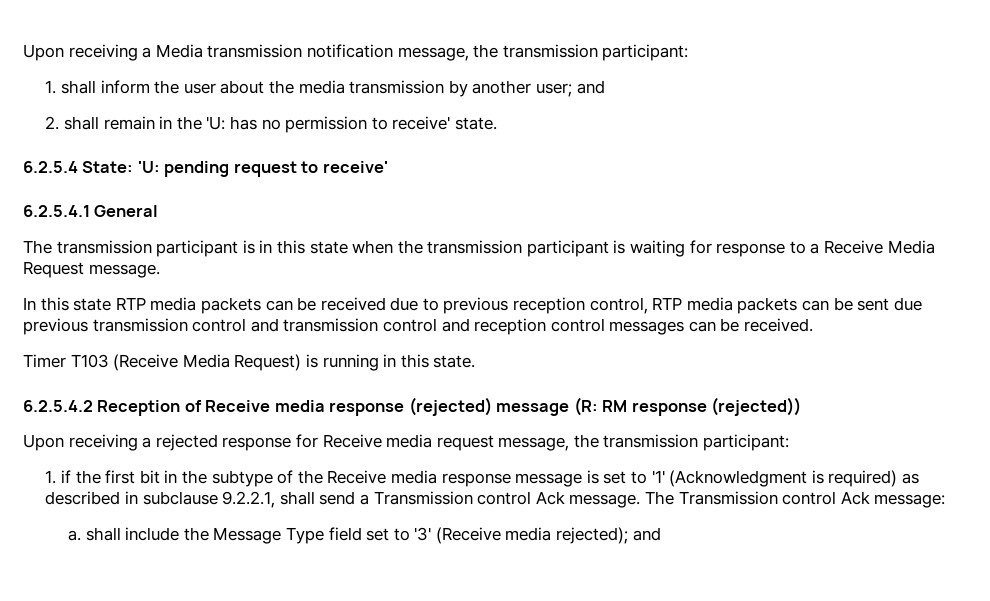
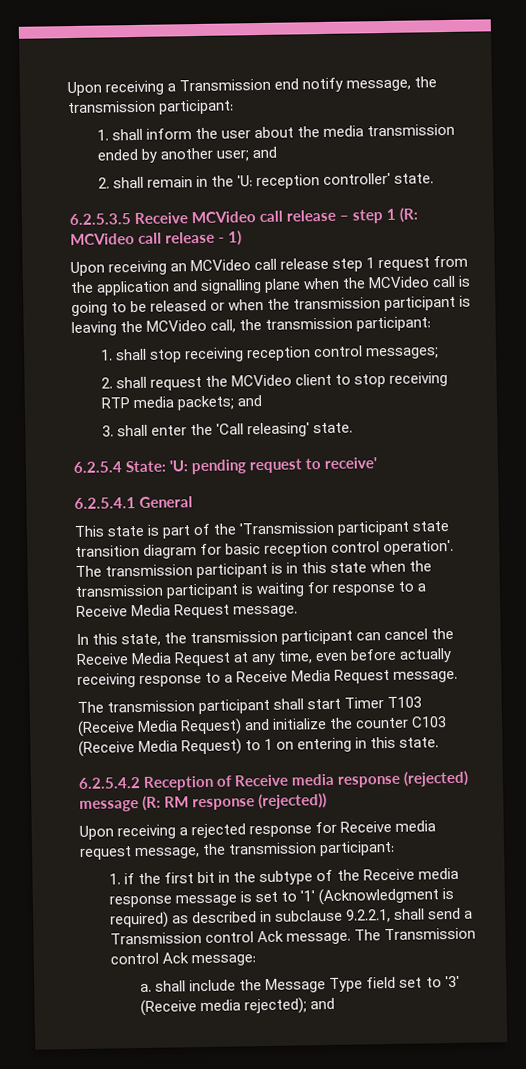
- Upon receiving a Media transmission notification message, the transmission participant:
+ Upon receiving a Transmission end notify message, the transmission participant:
- 1. shall inform the user about the media transmission by another user; and
+ 1. shall inform the user about the media transmission ended by another user; and
- 2. shall remain in the 'U: has no permission to receive' state.
+ 2. shall remain in the 'U: reception controller' state.
+ 6.2.5.3.5 Receive MCVideo call release – step 1 (R: MCVideo call release - 1)
+ Upon receiving an MCVideo call release step 1 request from the application and signalling plane when the MCVideo call is going to be released or when the transmission participant is leaving the MCVideo call, the transmission participant:
+ 1. shall stop receiving reception control messages;
+ 2. shall request the MCVideo client to stop receiving RTP media packets; and
+ 3. shall enter the 'Call releasing' state.
+ This state is part of the 'Transmission participant state transition diagram for basic reception control operation'.
- In this state RTP media packets can be received due to previous reception control, RTP media packets can be sent due previous transmission control and transmission control and reception control messages can be received.
- Timer T103 (Receive Media Request) is running in this state.
+ In this state, the transmission participant can cancel the Receive Media Request at any time, even before actually receiving response to a Receive Media Request message.
+ The transmission participant shall start Timer T103 (Receive Media Request) and initialize the counter C103 (Receive Media Request) to 1 on entering in this state.

